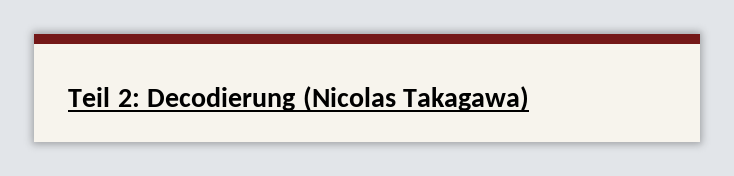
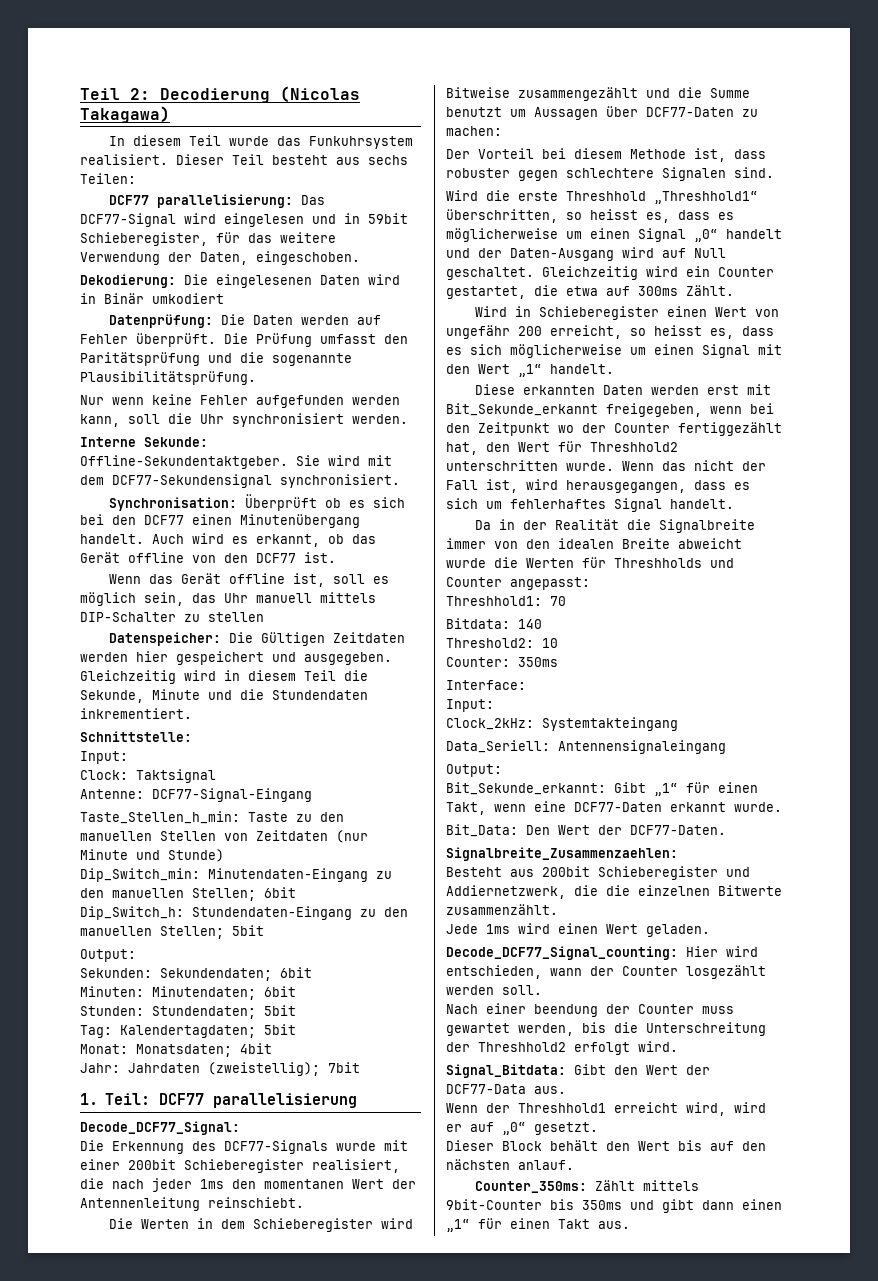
+ In diesem Teil wurde das Funkuhrsystem realisiert. Dieser Teil besteht aus sechs Teilen:
+ DCF77 parallelisierung: Das DCF77-Signal wird eingelesen und in 59bit Schieberegister, für das weitere Verwendung der Daten, eingeschoben.
+ Dekodierung: Die eingelesenen Daten wird in Binär umkodiert
+ Datenprüfung: Die Daten werden auf Fehler überprüft. Die Prüfung umfasst den Paritätsprüfung und die sogenannte Plausibilitätsprüfung.
+ Nur wenn keine Fehler aufgefunden werden kann, soll die Uhr synchronisiert werden.
+ Interne Sekunde: Offline-Sekundentaktgeber. Sie wird mit dem DCF77-Sekundensignal synchronisiert.
+ Synchronisation: Überprüft ob es sich bei den DCF77 einen Minutenübergang handelt. Auch wird es erkannt, ob das Gerät offline von den DCF77 ist.
+ Wenn das Gerät offline ist, soll es möglich sein, das Uhr manuell mittels DIP-Schalter zu stellen
+ Datenspeicher: Die Gültigen Zeitdaten werden hier gespeichert und ausgegeben. Gleichzeitig wird in diesem Teil die Sekunde, Minute und die Stundendaten inkrementiert.
+ Schnittstelle:
+ Input:
+ Clock: Taktsignal
+ Antenne: DCF77-Signal-Eingang
+ Taste_Stellen_h_min: Taste zu den manuellen Stellen von Zeitdaten (nur Minute und Stunde)
+ Dip_Switch_min: Minutendaten-Eingang zu den manuellen Stellen; 6bit
+ Dip_Switch_h: Stundendaten-Eingang zu den manuellen Stellen; 5bit
+ Output:
+ Sekunden: Sekundendaten; 6bit
+ Minuten: Minutendaten; 6bit
+ Stunden: Stundendaten; 5bit
+ Tag: Kalendertagdaten; 5bit
+ Monat: Monatsdaten; 4bit
+ Jahr: Jahrdaten (zweistellig); 7bit
+ 1. Teil: DCF77 parallelisierung
+ Decode_DCF77_Signal:
+ Die Erkennung des DCF77-Signals wurde mit einer 200bit Schieberegister realisiert, die nach jeder 1ms den momentanen Wert der Antennenleitung reinschiebt.
+ Die Werten in dem Schieberegister wird Bitweise zusammengezählt und die Summe benutzt um Aussagen über DCF77-Daten zu machen:
+ Der Vorteil bei diesem Methode ist, dass robuster gegen schlechtere Signalen sind.
+ Wird die erste Threshhold „Threshhold1“ überschritten, so heisst es, dass es möglicherweise um einen Signal „0“ handelt und der Daten-Ausgang wird auf Null geschaltet. Gleichzeitig wird ein Counter gestartet, die etwa auf 300ms Zählt.
+ Wird in Schieberegister einen Wert von ungefähr 200 erreicht, so heisst es, dass es sich möglicherweise um einen Signal mit den Wert „1“ handelt.
+ Diese erkannten Daten werden erst mit Bit_Sekunde_erkannt freigegeben, wenn bei den Zeitpunkt wo der Counter fertiggezählt hat, den Wert für Threshhold2 unterschritten wurde. Wenn das nicht der Fall ist, wird herausgegangen, dass es sich um fehlerhaftes Signal handelt.
+ Da in der Realität die Signalbreite immer von den idealen Breite abweicht wurde die Werten für Threshholds und Counter angepasst:
+ Threshhold1: 70
+ Bitdata: 140
+ Threshold2: 10
+ Counter: 350ms
+ Interface:
+ Input:
+ Clock_2kHz: Systemtakteingang
+ Data_Seriell: Antennensignaleingang
+ Output:
+ Bit_Sekunde_erkannt: Gibt „1“ für einen Takt, wenn eine DCF77-Daten erkannt wurde.
+ Bit_Data: Den Wert der DCF77-Daten.
+ Signalbreite_Zusammenzaehlen:
+ Besteht aus 200bit Schieberegister und Addiernetzwerk, die die einzelnen Bitwerte zusammenzählt.
+ Jede 1ms wird einen Wert geladen.
+ Decode_DCF77_Signal_counting: Hier wird entschieden, wann der Counter losgezählt werden soll.
+ Nach einer beendung der Counter muss gewartet werden, bis die Unterschreitung der Threshhold2 erfolgt wird.
+ Signal_Bitdata: Gibt den Wert der DCF77-Data aus.
+ Wenn der Threshhold1 erreicht wird, wird er auf „0“ gesetzt.
+ Dieser Block behält den Wert bis auf den nächsten anlauf.
+ Counter_350ms: Zählt mittels 9bit-Counter bis 350ms und gibt dann einen „1“ für einen Takt aus.

